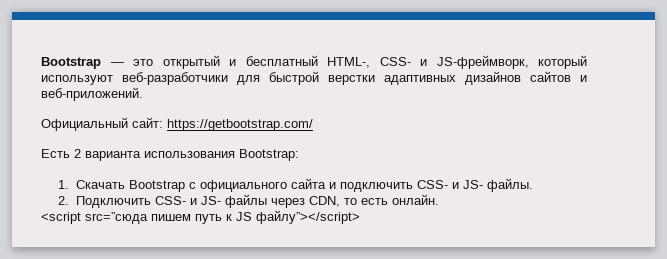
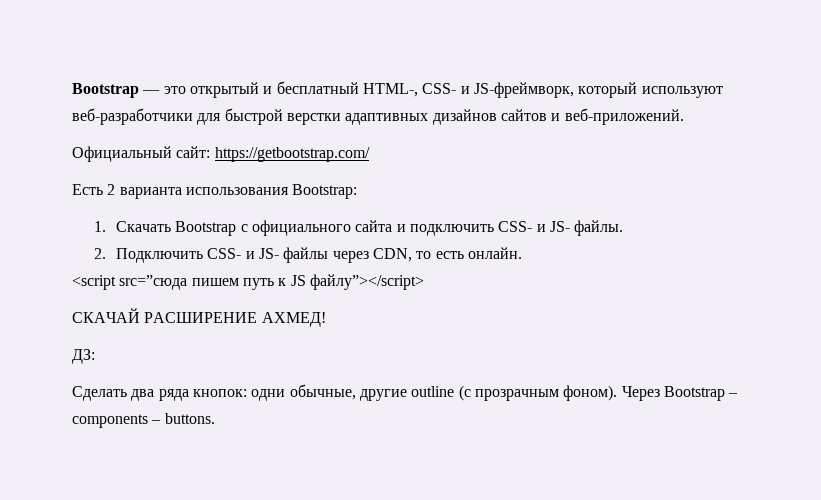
+ СКАЧАЙ РАСШИРЕНИЕ АХМЕД!
+ ДЗ:
+ Сделать два ряда кнопок: одни обычные, другие outline (с прозрачным фоном). Через Bootstrap – components – buttons.

